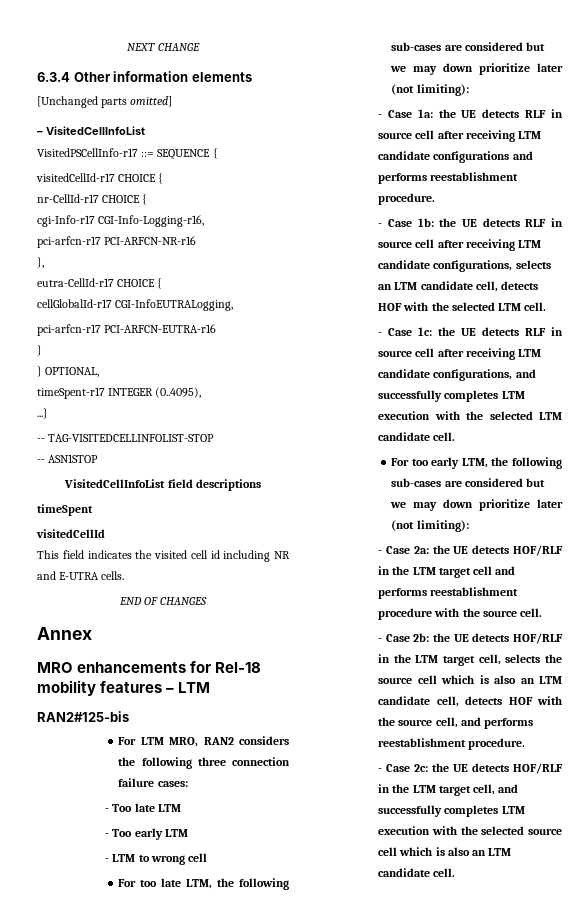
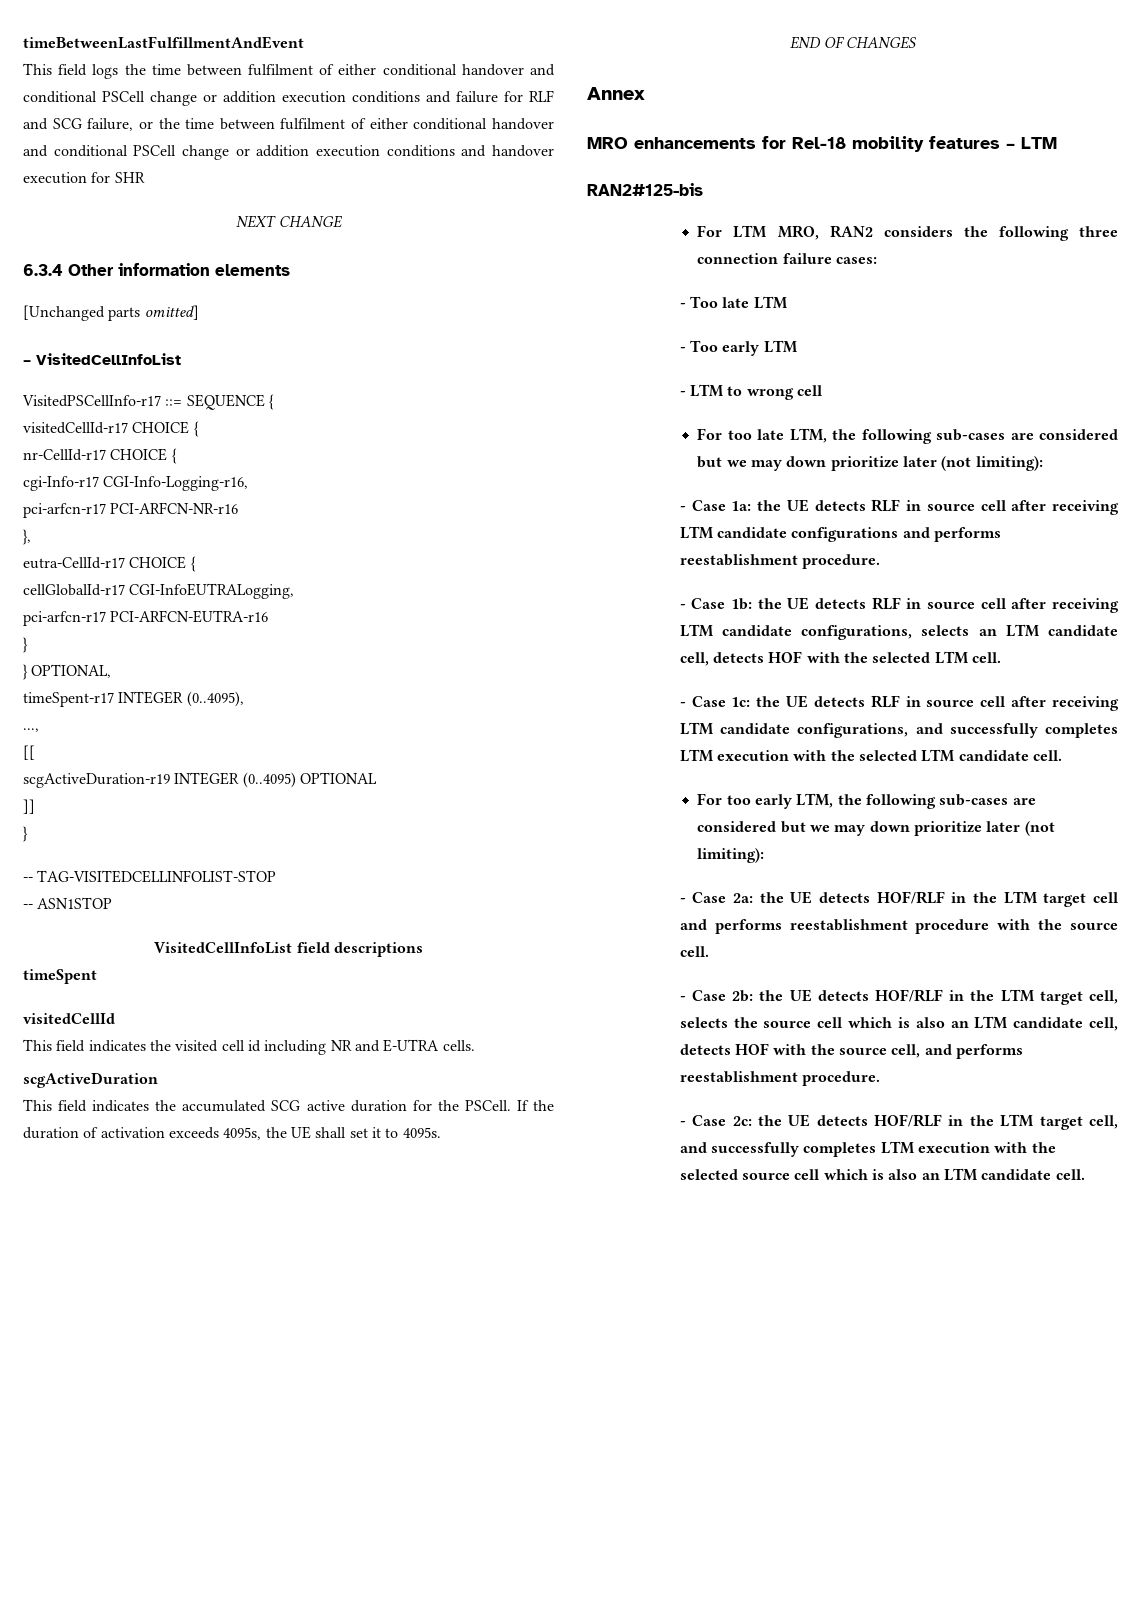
+ timeBetweenLastFulfillmentAndEvent
+ This field logs the time between fulfilment of either conditional handover and conditional PSCell change or addition execution conditions and failure for RLF and SCG failure, or the time between fulfilment of either conditional handover and conditional PSCell change or addition execution conditions and handover execution for SHR
- ...}
+ ...,
+ [[
+ scgActiveDuration-r19 INTEGER (0..4095) OPTIONAL
+ ]]
+ }
+ scgActiveDuration
+ This field indicates the accumulated SCG active duration for the PSCell. If the duration of activation exceeds 4095s, the UE shall set it to 4095s.

